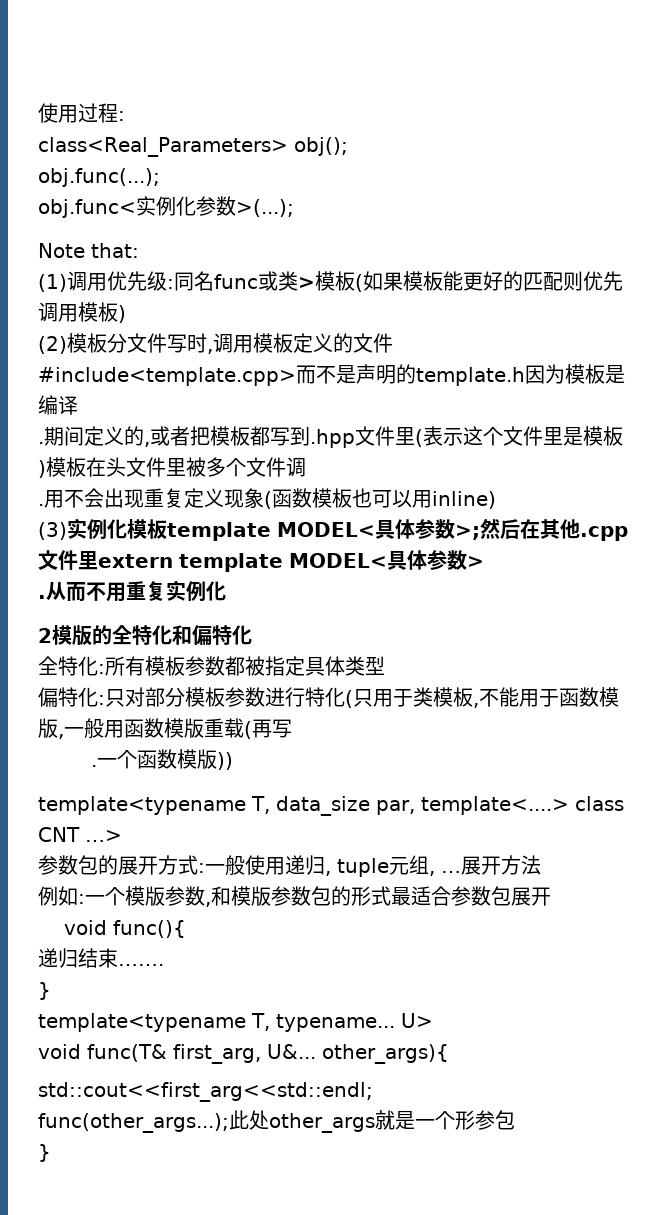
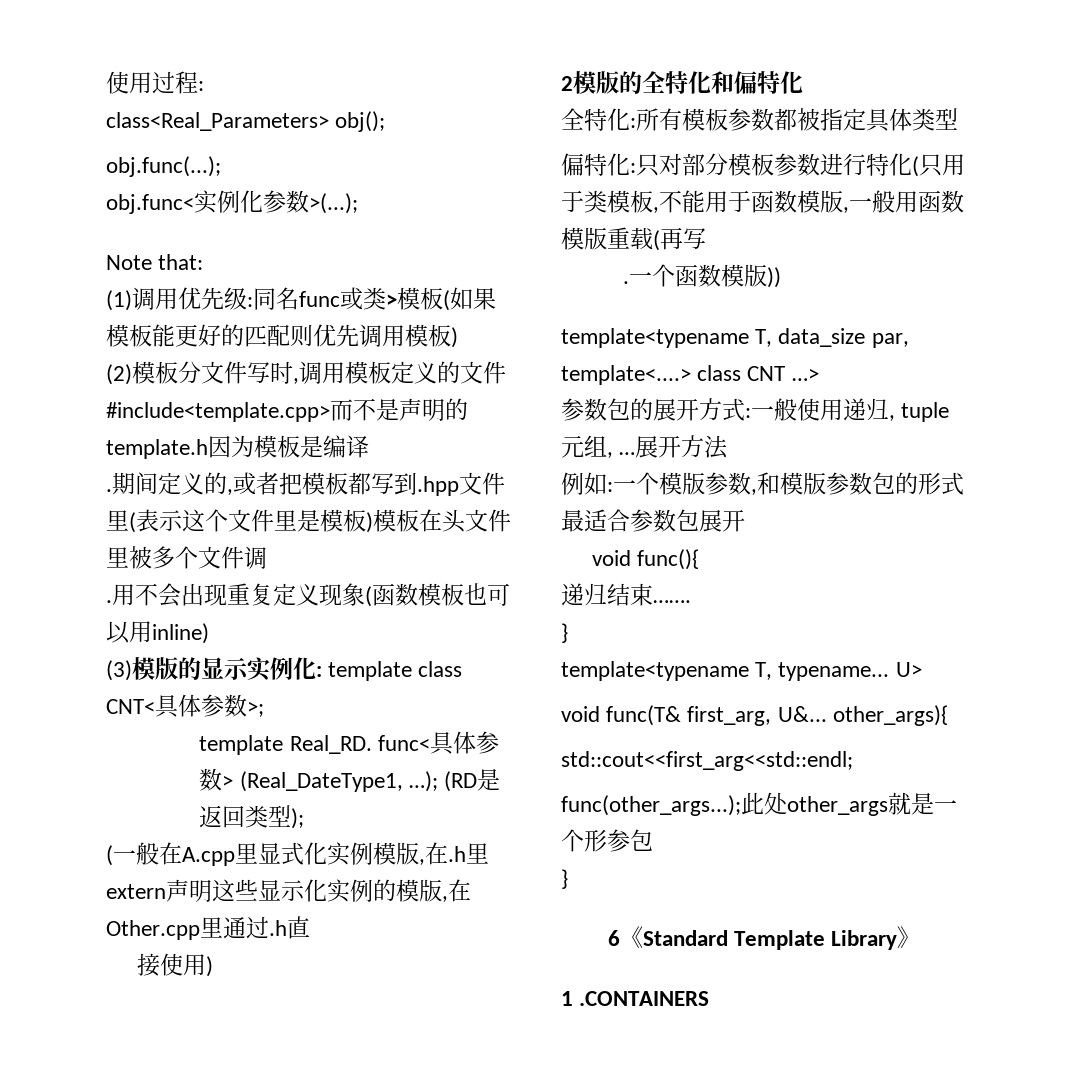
- (3)实例化模板template MODEL<具体参数>;然后在其他.cpp文件里extern template MODEL<具体参数>
- .从而不用重复实例化
+ (3)模版的显示实例化: template class CNT<具体参数>;
+ template Real_RD. func<具体参数> (Real_DateType1, …); (RD是返回类型);
+ (一般在A.cpp里显式化实例模版,在.h里extern声明这些显示化实例的模版,在Other.cpp里通过.h直
+ 接使用)
+ 6《Standard Template Library》
+ 1 .CONTAINERS

